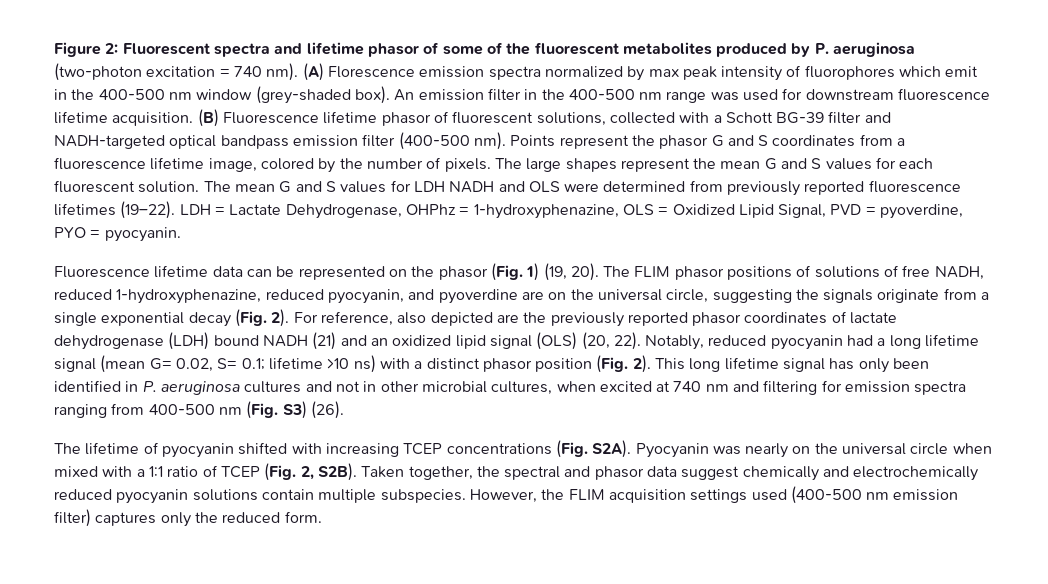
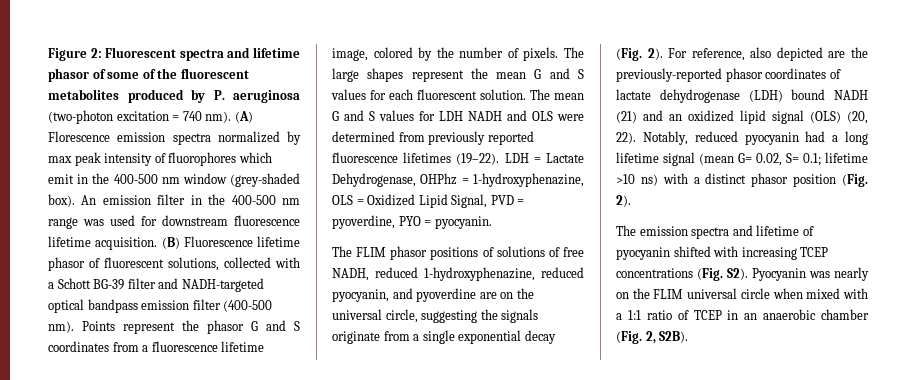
- Fluorescence lifetime data can be represented on the phasor (Fig. 1) (19, 20).
- For reference, also depicted are the previously reported phasor coordinates of lactate dehydrogenase (LDH) bound NADH (21) and an oxidized lipid signal (OLS) (20, 22).
+ For reference, also depicted are the previously-reported phasor coordinates of lactate dehydrogenase (LDH) bound NADH (21) and an oxidized lipid signal (OLS) (20, 22).
- Notably, reduced pyocyanin had a long lifetime signal (mean G= 0.02, S= 0.1; lifetime >10 ns) with a distinct phasor position (Fig. 2). This long lifetime signal has only been identified in P. aeruginosa cultures and not in other microbial cultures, when excited at 740 nm and filtering for emission spectra ranging from 400-500 nm (Fig. S3) (26).
- The lifetime of pyocyanin shifted with increasing TCEP concentrations (Fig. S2A). Pyocyanin was nearly on the universal circle when mixed with a 1:1 ratio of TCEP (Fig. 2, S2B). Taken together, the spectral and phasor data suggest chemically and electrochemically reduced pyocyanin solutions contain multiple subspecies. However, the FLIM acquisition settings used (400-500 nm emission filter) captures only the reduced form.
+ Notably, reduced pyocyanin had a long lifetime signal (mean G= 0.02, S= 0.1; lifetime >10 ns) with a distinct phasor position (Fig. 2).
+ The emission spectra and lifetime of pyocyanin shifted with increasing TCEP concentrations (Fig. S2). Pyocyanin was nearly on the FLIM universal circle when mixed with a 1:1 ratio of TCEP in an anaerobic chamber (Fig. 2, S2B).

